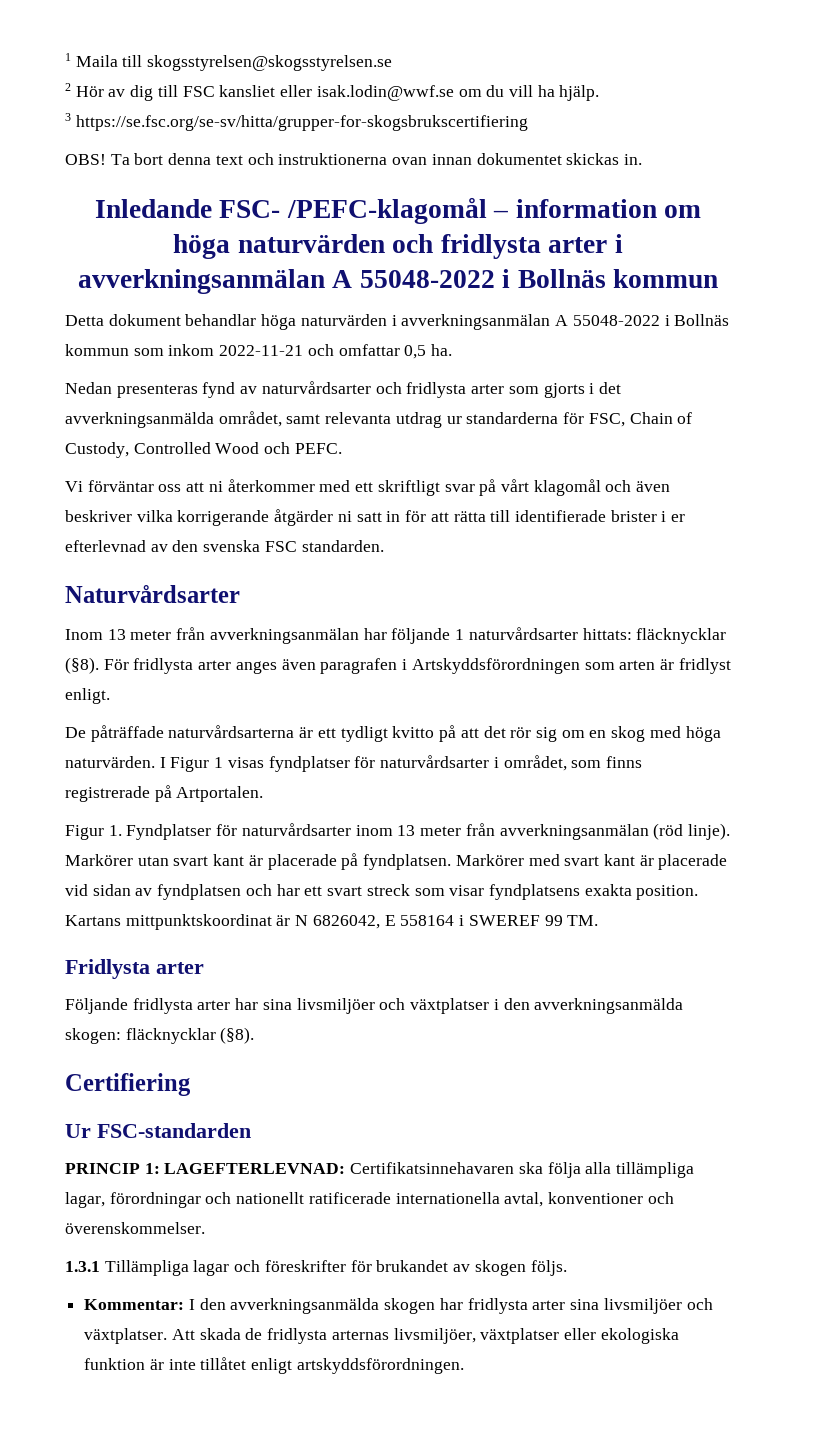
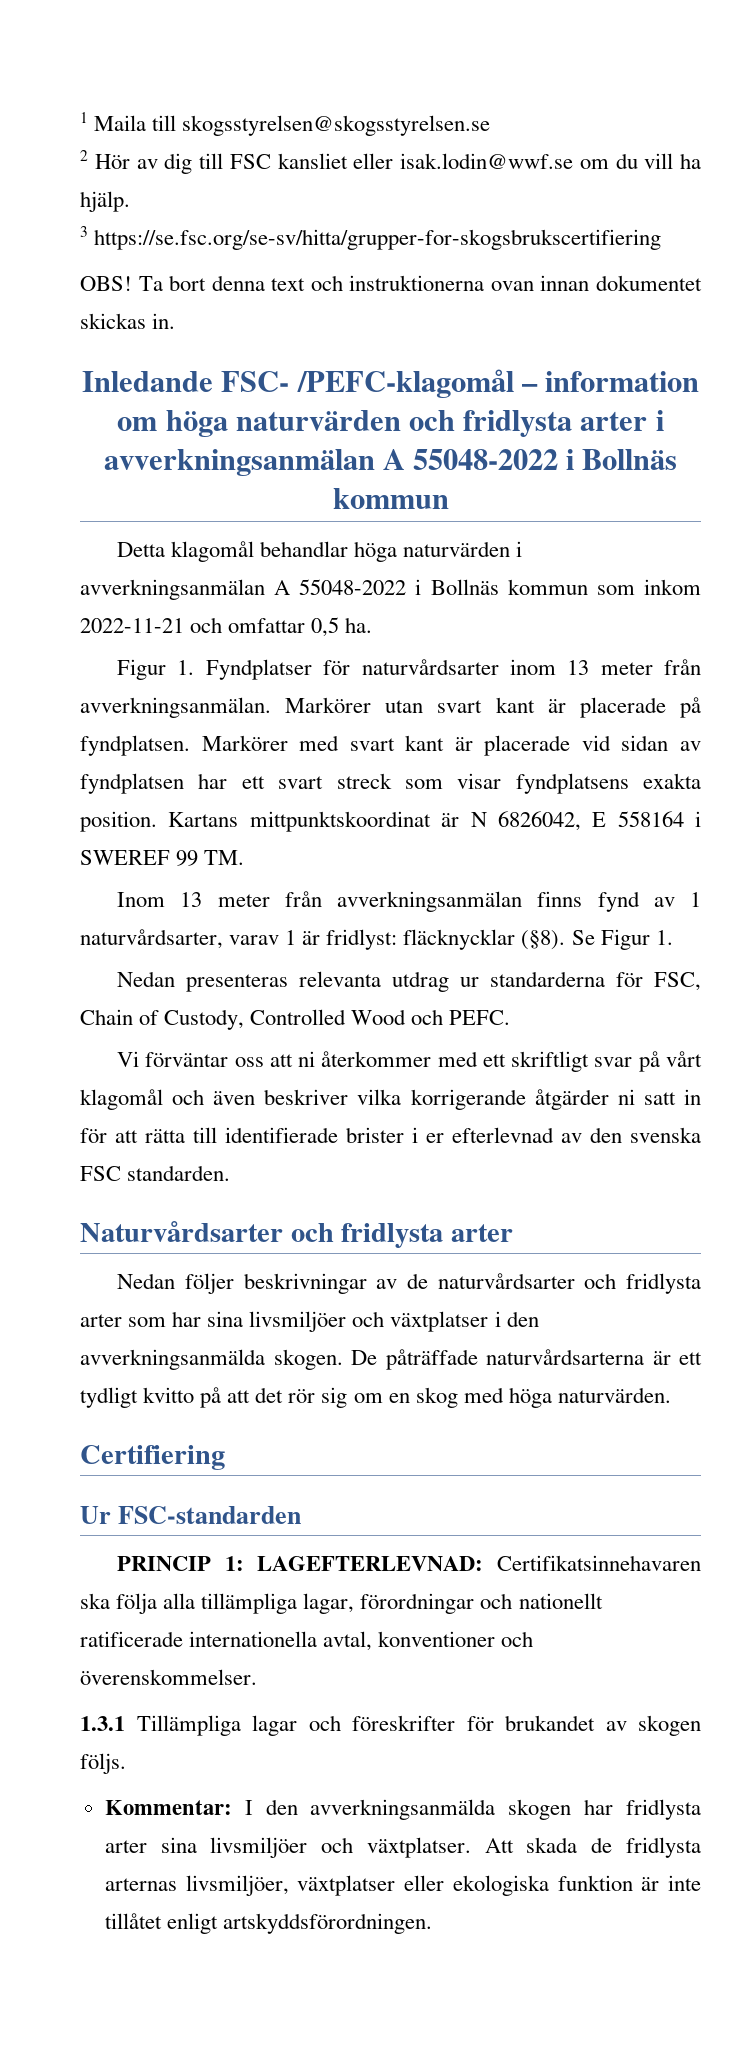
- Detta dokument behandlar höga naturvärden i avverkningsanmälan A 55048-2022 i Bollnäs kommun som inkom 2022-11-21 och omfattar 0,5 ha.
+ Detta klagomål behandlar höga naturvärden i avverkningsanmälan A 55048-2022 i Bollnäs kommun som inkom 2022-11-21 och omfattar 0,5 ha.
- Nedan presenteras fynd av naturvårdsarter och fridlysta arter som gjorts i det avverkningsanmälda området, samt relevanta utdrag ur standarderna för FSC, Chain of Custody, Controlled Wood och PEFC.
+ Figur 1. Fyndplatser för naturvårdsarter inom 13 meter från avverkningsanmälan. Markörer utan svart kant är placerade på fyndplatsen. Markörer med svart kant är placerade vid sidan av fyndplatsen har ett svart streck som visar fyndplatsens exakta position. Kartans mittpunktskoordinat är N 6826042, E 558164 i SWEREF 99 TM.
+ Inom 13 meter från avverkningsanmälan finns fynd av 1 naturvårdsarter, varav 1 är fridlyst: fläcknycklar (§8). Se Figur 1.
+ Nedan presenteras relevanta utdrag ur standarderna för FSC, Chain of Custody, Controlled Wood och PEFC.
- Naturvårdsarter
- Inom 13 meter från avverkningsanmälan har följande 1 naturvårdsarter hittats: fläcknycklar (§8). För fridlysta arter anges även paragrafen i Artskyddsförordningen som arten är fridlyst enligt.
- De påträffade naturvårdsarterna är ett tydligt kvitto på att det rör sig om en skog med höga naturvärden. I Figur 1 visas fyndplatser för naturvårdsarter i området, som finns registrerade på Artportalen.
- Figur 1. Fyndplatser för naturvårdsarter inom 13 meter från avverkningsanmälan (röd linje). Markörer utan svart kant är placerade på fyndplatsen. Markörer med svart kant är placerade vid sidan av fyndplatsen och har ett svart streck som visar fyndplatsens exakta position. Kartans mittpunktskoordinat är N 6826042, E 558164 i SWEREF 99 TM.
- Fridlysta arter
- Följande fridlysta arter har sina livsmiljöer och växtplatser i den avverkningsanmälda skogen: fläcknycklar (§8).
+ Naturvårdsarter och fridlysta arter
+ Nedan följer beskrivningar av de naturvårdsarter och fridlysta arter som har sina livsmiljöer och växtplatser i den avverkningsanmälda skogen. De påträffade naturvårdsarterna är ett tydligt kvitto på att det rör sig om en skog med höga naturvärden.

